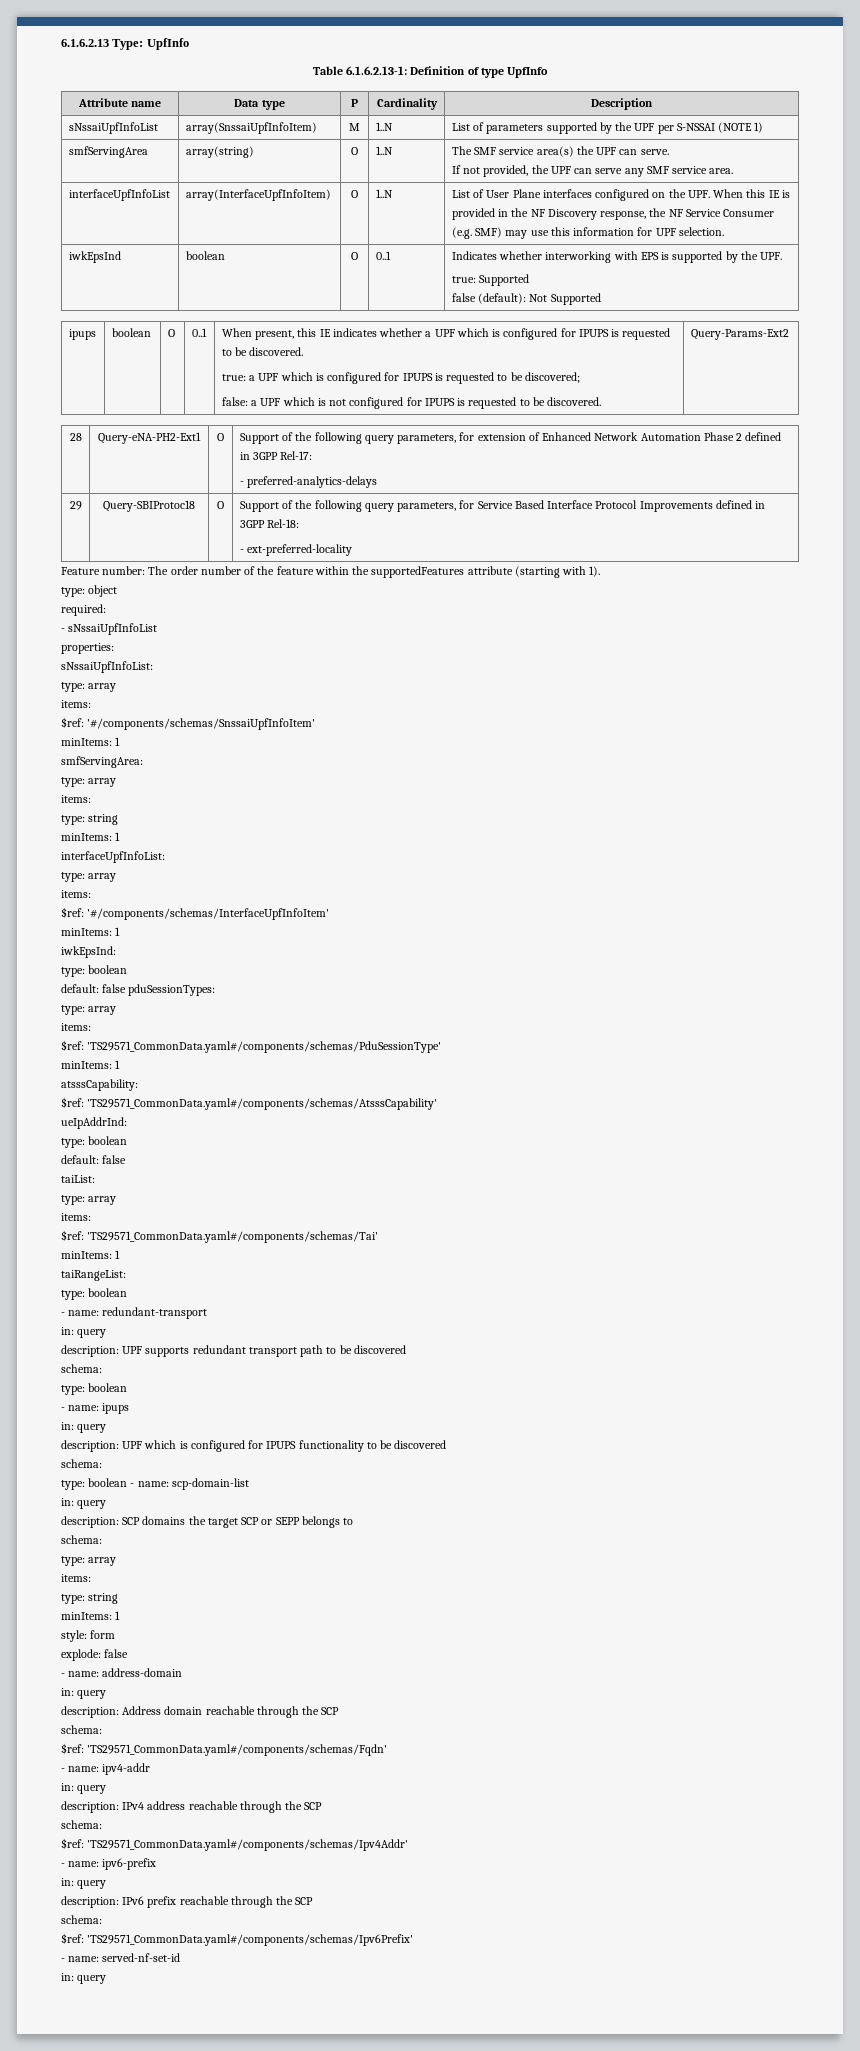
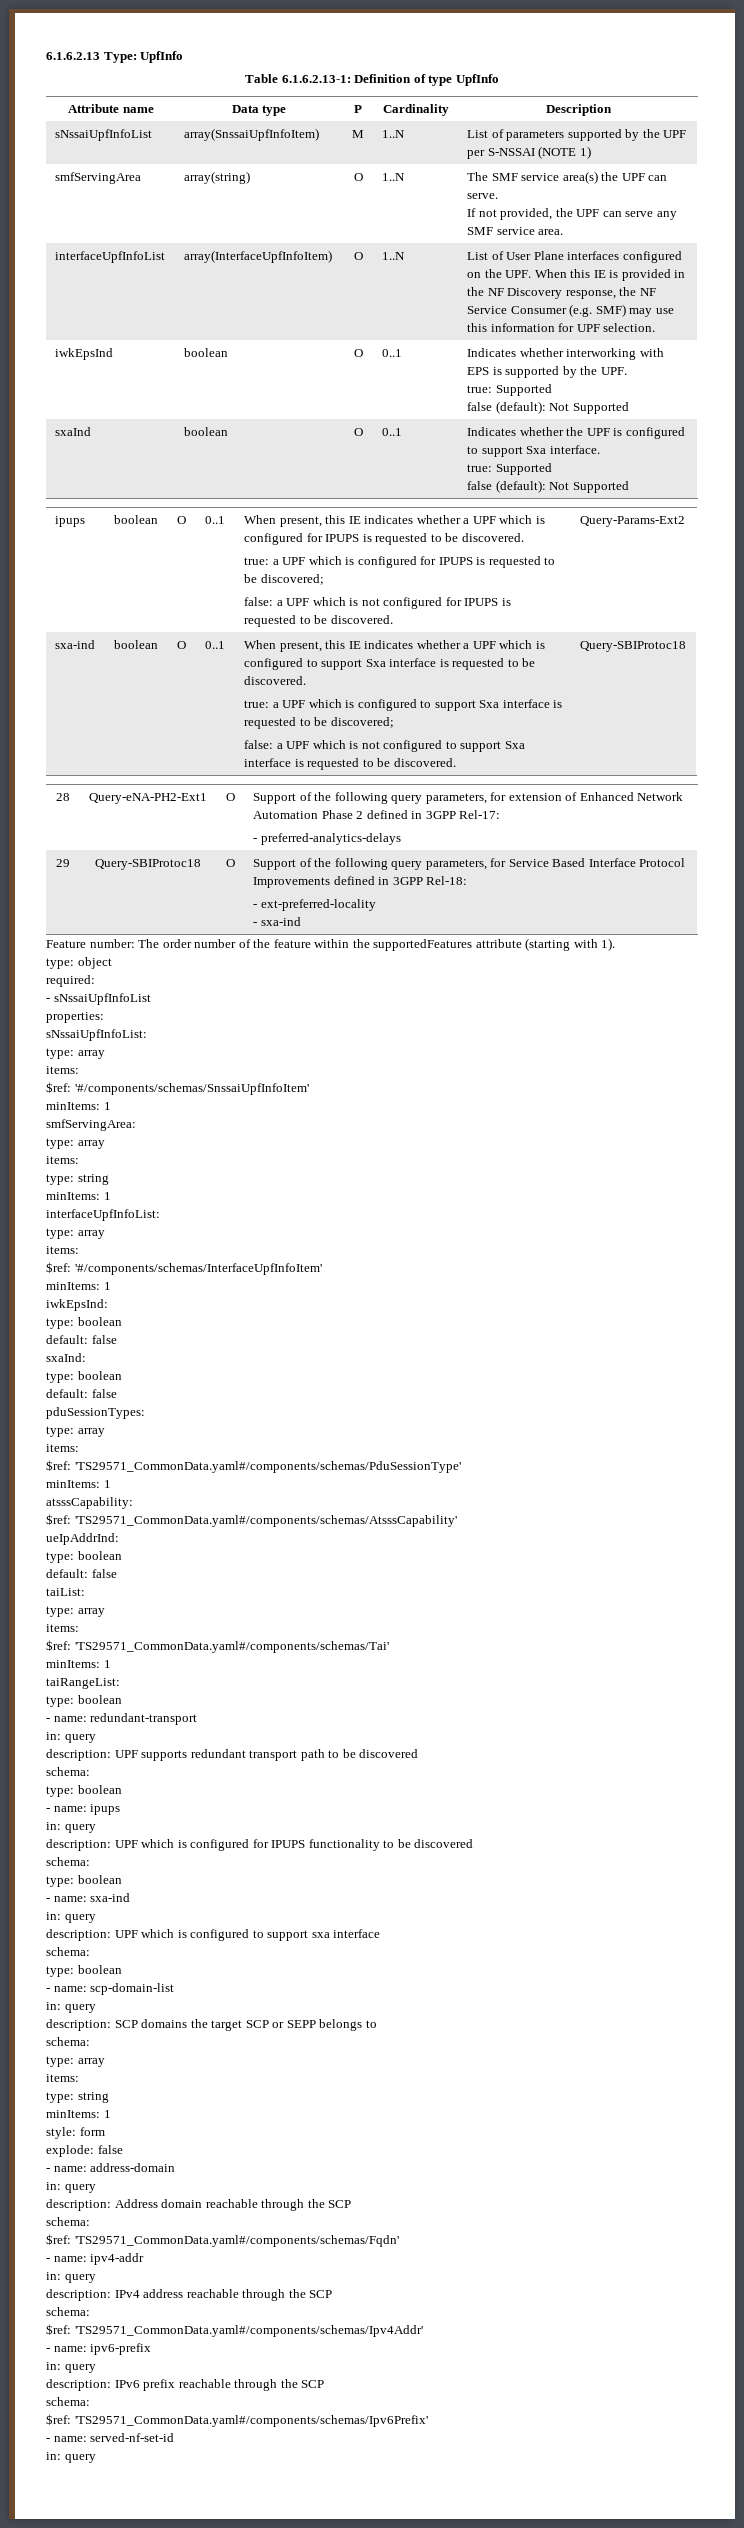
+ sxaInd | boolean | O | 0..1 | Indicates whether the UPF is configured to support Sxa interface.
+ true: Supported
+ false (default): Not Supported
+ sxa-ind | boolean | O | 0..1 | When present, this IE indicates whether a UPF which is configured to support Sxa interface is requested to be discovered.
+ true: a UPF which is configured to support Sxa interface is requested to be discovered;
+ false: a UPF which is not configured to support Sxa interface is requested to be discovered. | Query-SBIProtoc18
  29 | Query-SBIProtoc18 | O | Support of the following query parameters, for Service Based Interface Protocol Improvements defined in 3GPP Rel-18:
  - ext-preferred-locality
+ - sxa-ind
  iwkEpsInd:
  type: boolean
- default: false pduSessionTypes:
+ default: false
+ sxaInd:
+ type: boolean
+ default: false
+ pduSessionTypes:
  description: UPF which is configured for IPUPS functionality to be discovered
  schema:
- type: boolean - name: scp-domain-list
+ type: boolean
+ - name: sxa-ind
+ in: query
+ description: UPF which is configured to support sxa interface
+ schema:
+ type: boolean
+ - name: scp-domain-list

